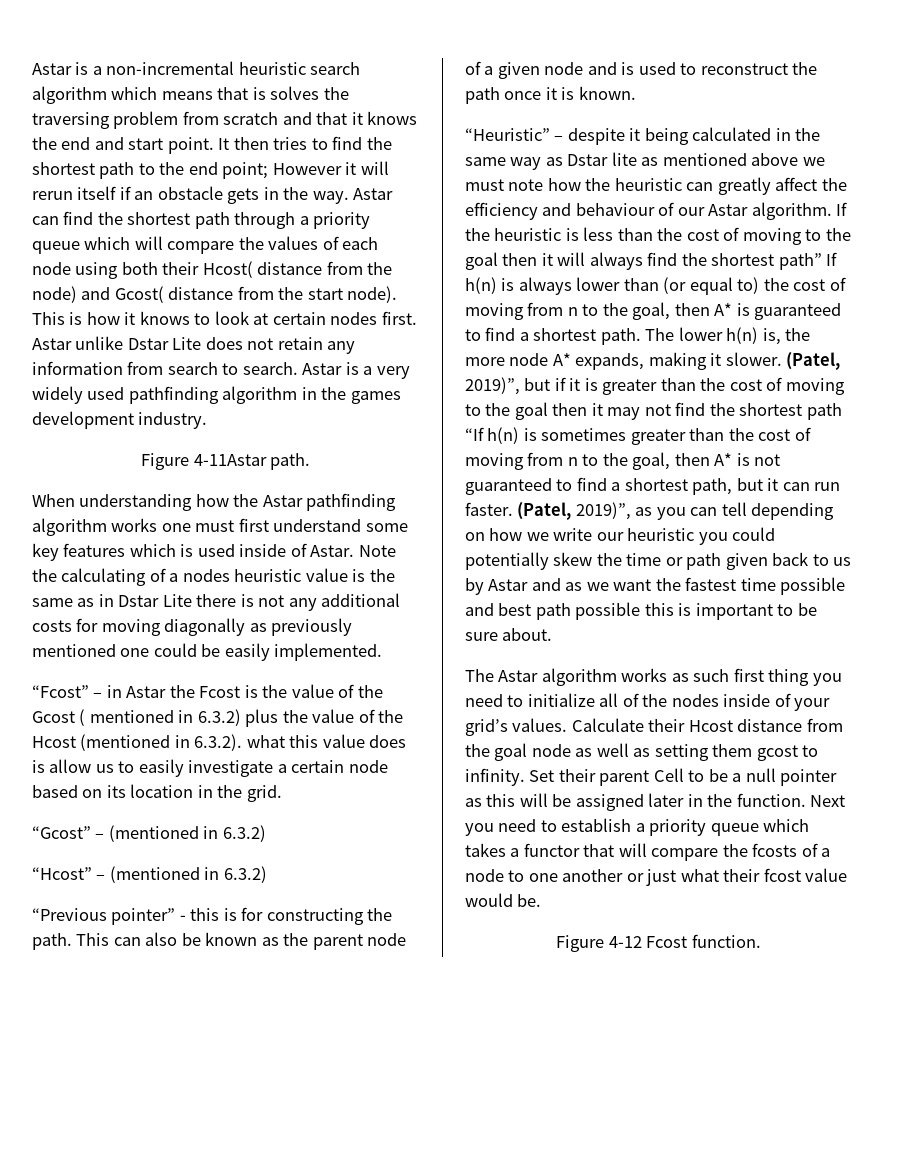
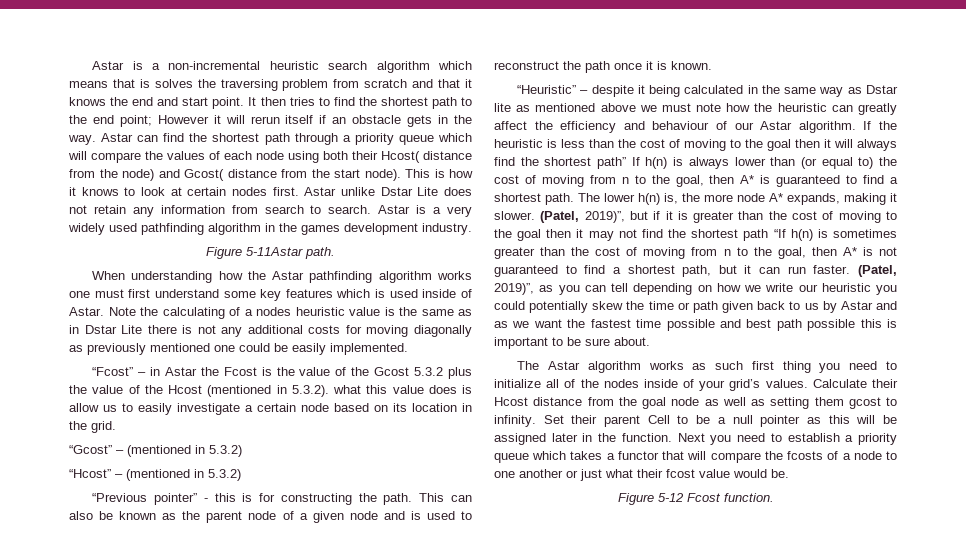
- Figure 4-11Astar path.
+ Figure 5-11Astar path.
- “Fcost” – in Astar the Fcost is the value of the Gcost ( mentioned in 6.3.2) plus the value of the Hcost (mentioned in 6.3.2). what this value does is allow us to easily investigate a certain node based on its location in the grid.
+ “Fcost” – in Astar the Fcost is the value of the Gcost 5.3.2 plus the value of the Hcost (mentioned in 5.3.2). what this value does is allow us to easily investigate a certain node based on its location in the grid.
- “Gcost” – (mentioned in 6.3.2)
+ “Gcost” – (mentioned in 5.3.2)
- “Hcost” – (mentioned in 6.3.2)
+ “Hcost” – (mentioned in 5.3.2)
- Figure 4-12 Fcost function.
+ Figure 5-12 Fcost function.

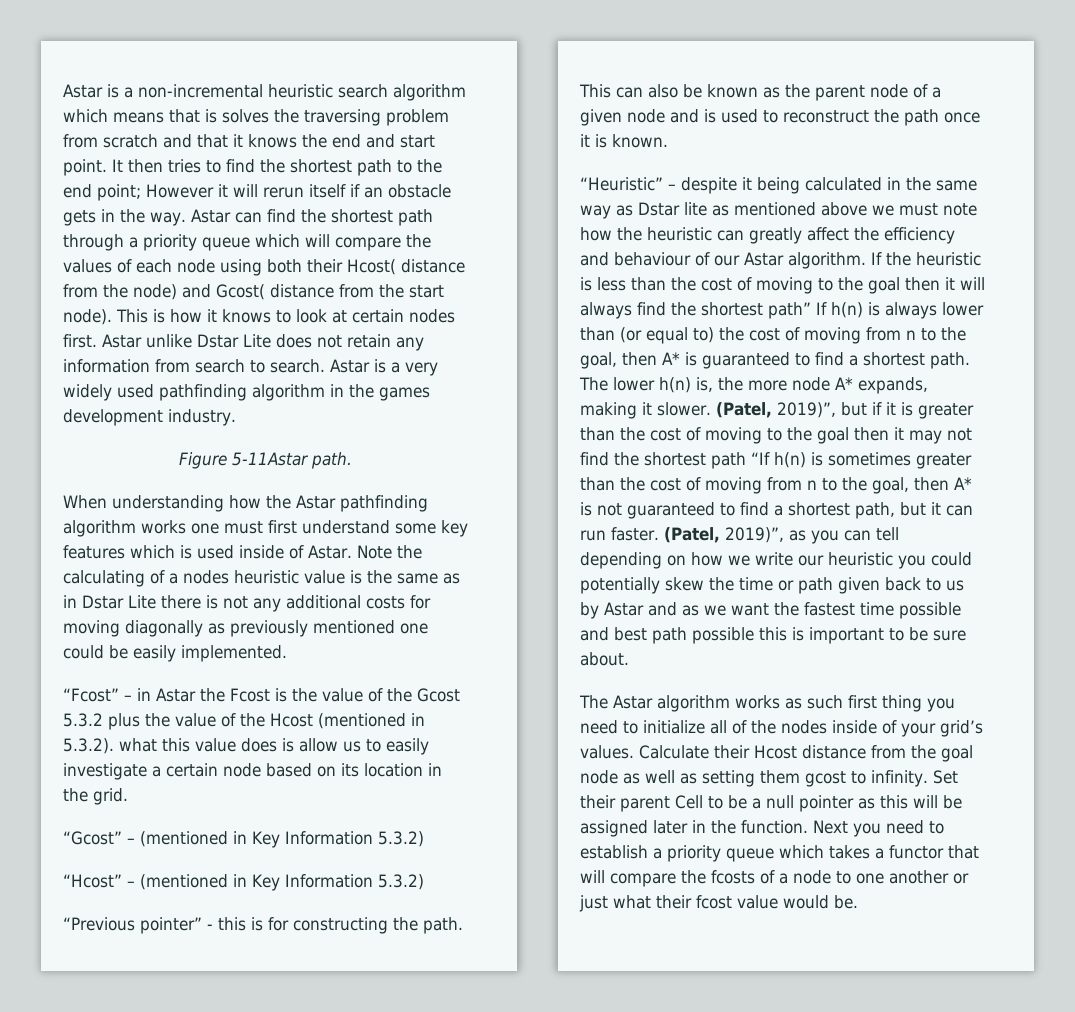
- “Gcost” – (mentioned in 5.3.2)
+ “Gcost” – (mentioned in Key Information 5.3.2)
- “Hcost” – (mentioned in 5.3.2)
+ “Hcost” – (mentioned in Key Information 5.3.2)
- Figure 5-12 Fcost function.

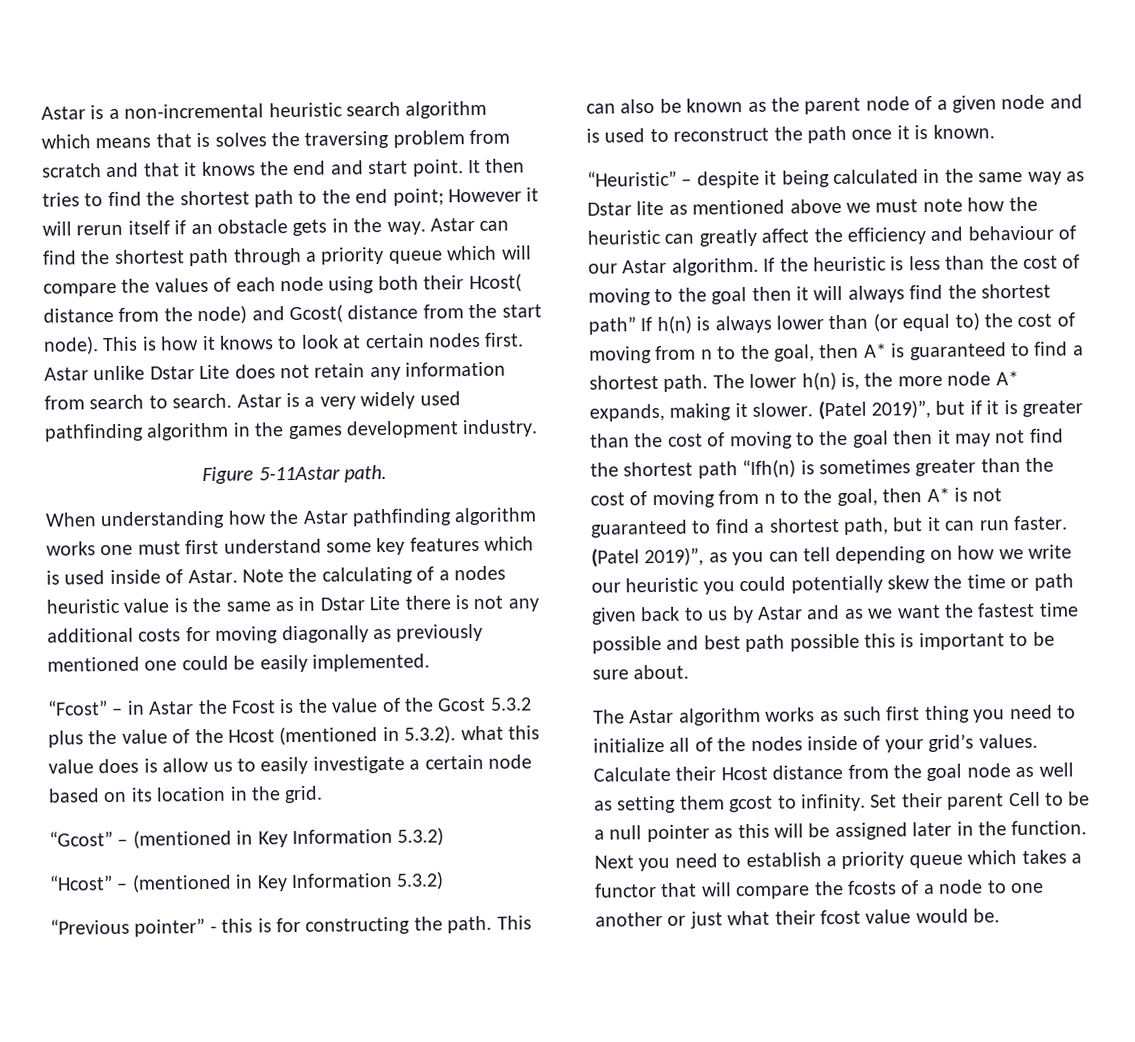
- (Patel, 2019)”, but if it is greater than the cost of moving to the goal then it may not find the shortest path “If h(n) is sometimes greater than the cost of moving from n to the goal, then A* is not guaranteed to find a shortest path, but it can run faster.
+ (Patel 2019)”, but if it is greater than the cost of moving to the goal then it may not find the shortest path “Ifh(n) is sometimes greater than the cost of moving from n to the goal, then A* is not guaranteed to find a shortest path, but it can run faster.
- (Patel, 2019)”, as you can tell depending on how we write our heuristic you could potentially skew the time or path given back to us by Astar and as we want the fastest time possible and best path possible this is important to be sure about.
+ (Patel 2019)”, as you can tell depending on how we write our heuristic you could potentially skew the time or path given back to us by Astar and as we want the fastest time possible and best path possible this is important to be sure about.

